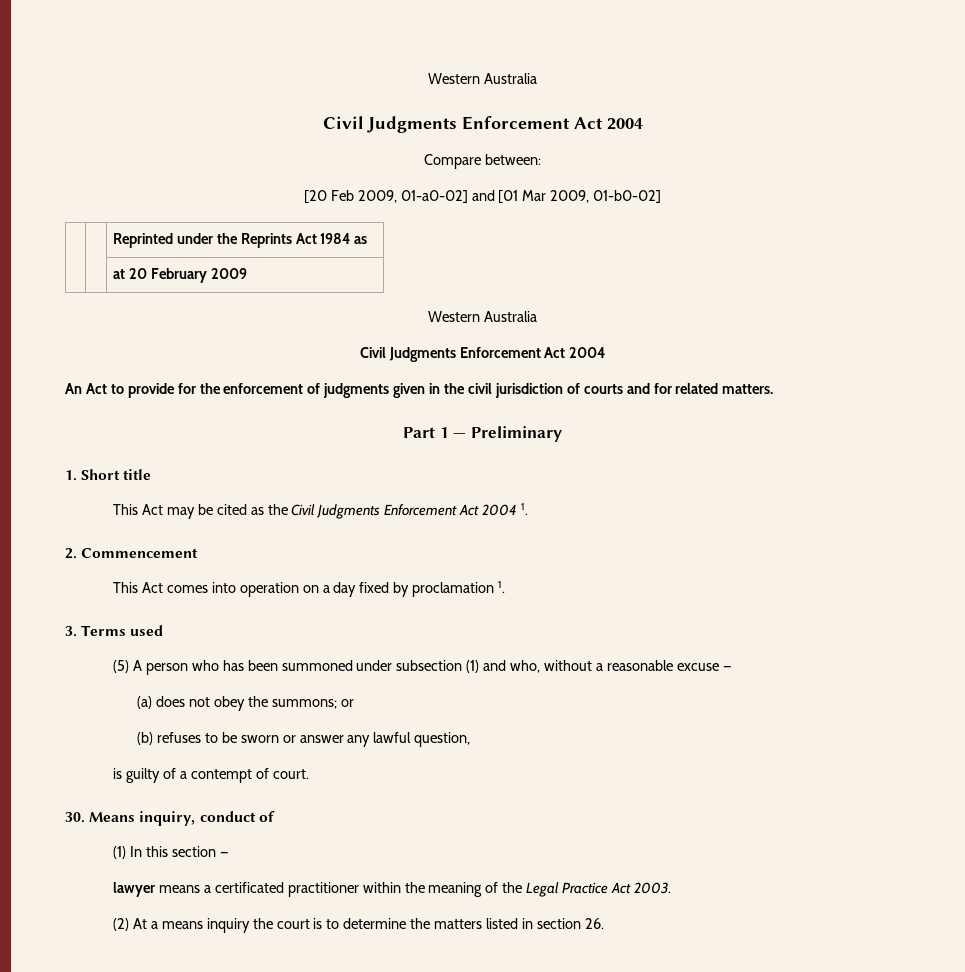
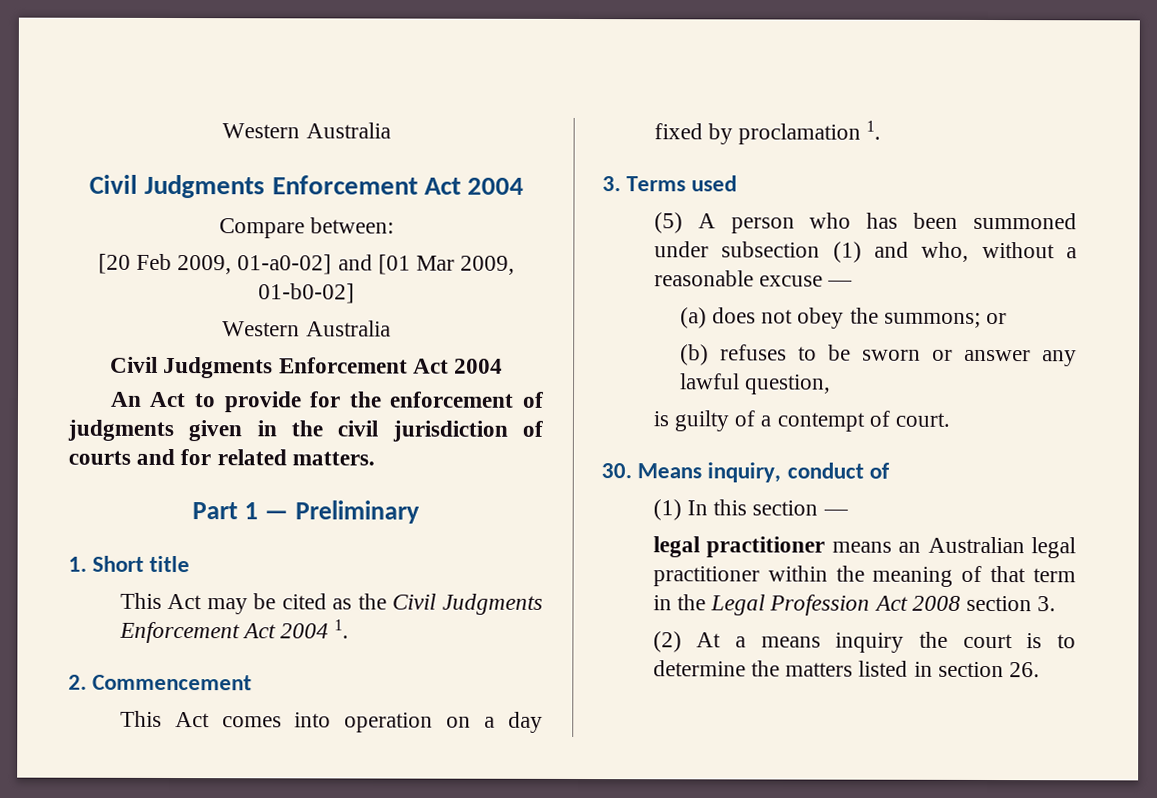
- | | Reprinted under the Reprints Act 1984 as
- | | at 20 February 2009
- lawyer means a certificated practitioner within the meaning of the Legal Practice Act 2003.
+ legal practitioner means an Australian legal practitioner within the meaning of that term in the Legal Profession Act 2008 section 3.

